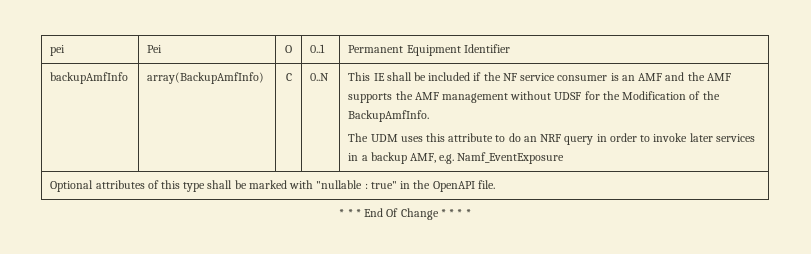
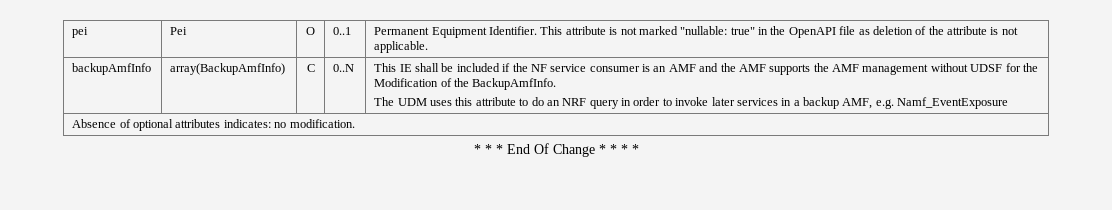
- pei | Pei | O | 0..1 | Permanent Equipment Identifier
+ pei | Pei | O | 0..1 | Permanent Equipment Identifier. This attribute is not marked "nullable: true" in the OpenAPI file as deletion of the attribute is not applicable.
- Optional attributes of this type shall be marked with "nullable : true" in the OpenAPI file.
+ Absence of optional attributes indicates: no modification.

